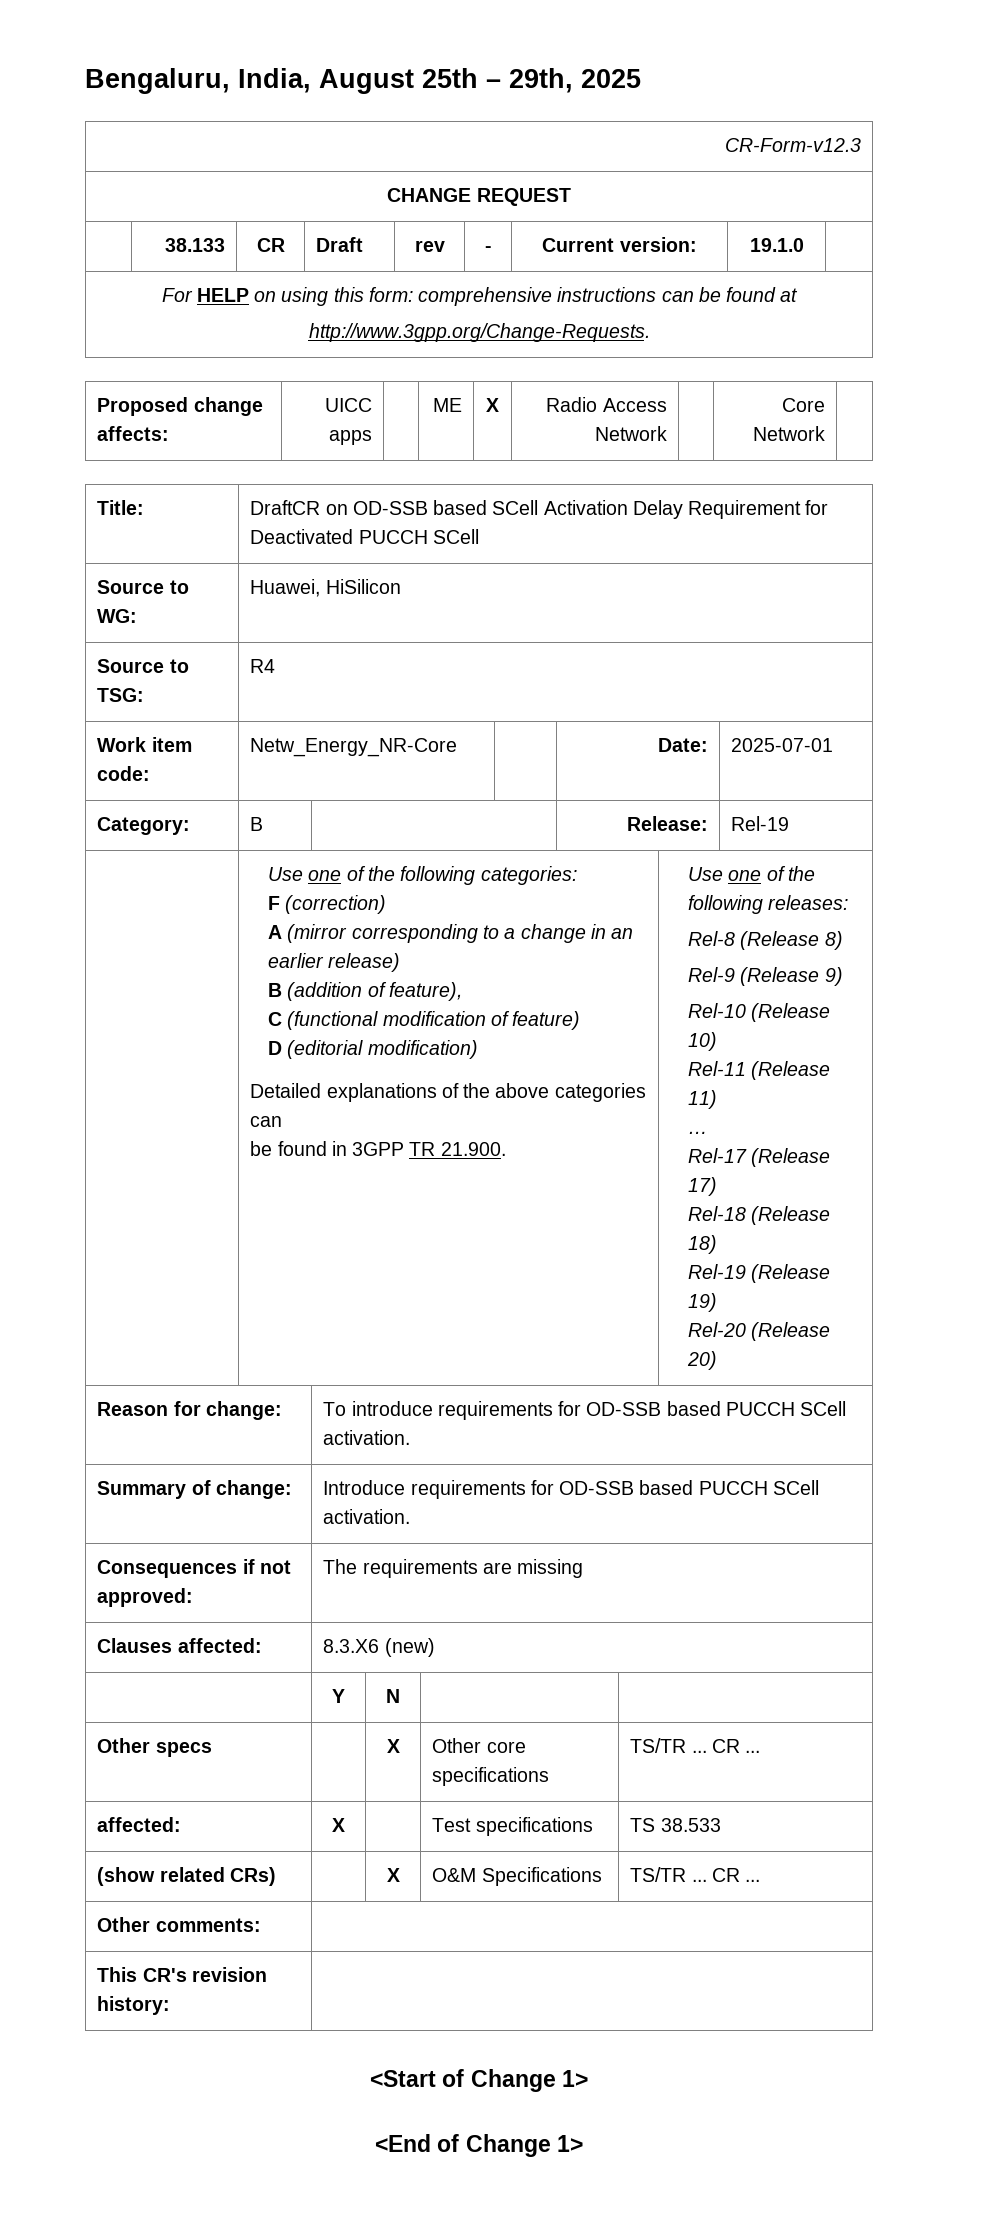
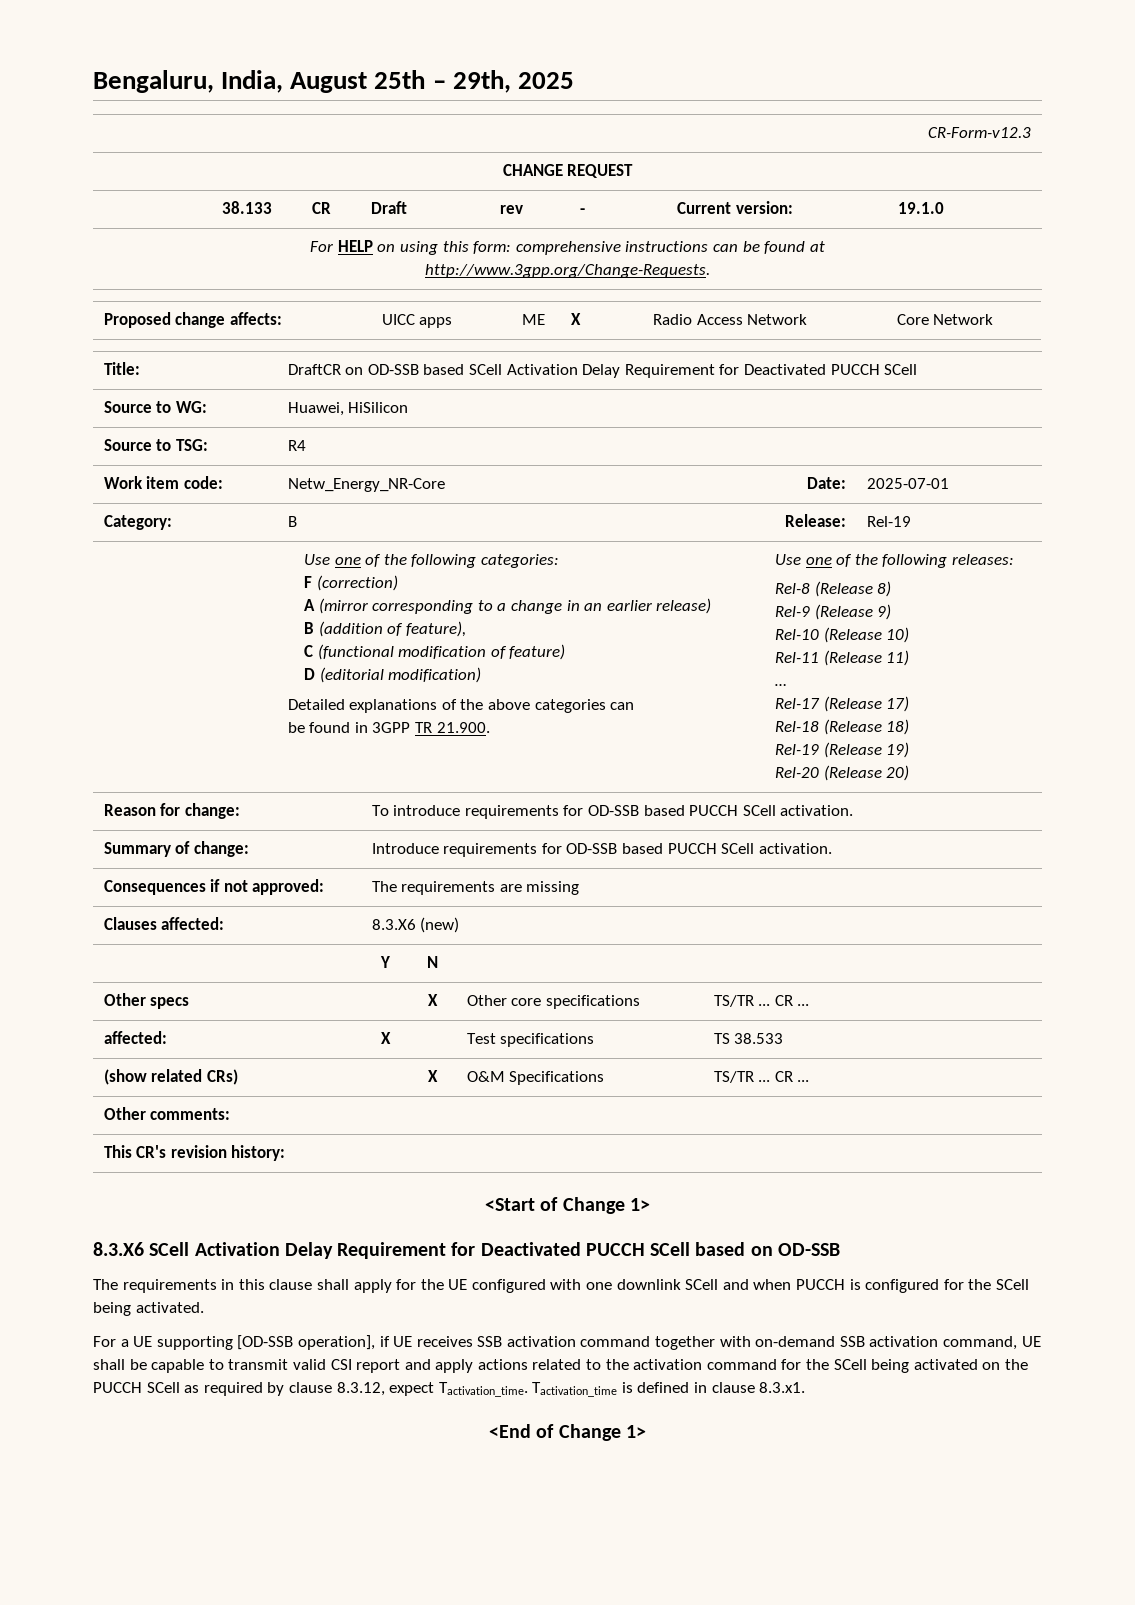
+ 8.3.X6 SCell Activation Delay Requirement for Deactivated PUCCH SCell based on OD-SSB
+ The requirements in this clause shall apply for the UE configured with one downlink SCell and when PUCCH is configured for the SCell being activated.
+ For a UE supporting [OD-SSB operation], if UE receives SSB activation command together with on-demand SSB activation command, UE shall be capable to transmit valid CSI report and apply actions related to the activation command for the SCell being activated on the PUCCH SCell as required by clause 8.3.12, expect Tactivation_time. Tactivation_time is defined in clause 8.3.x1.

